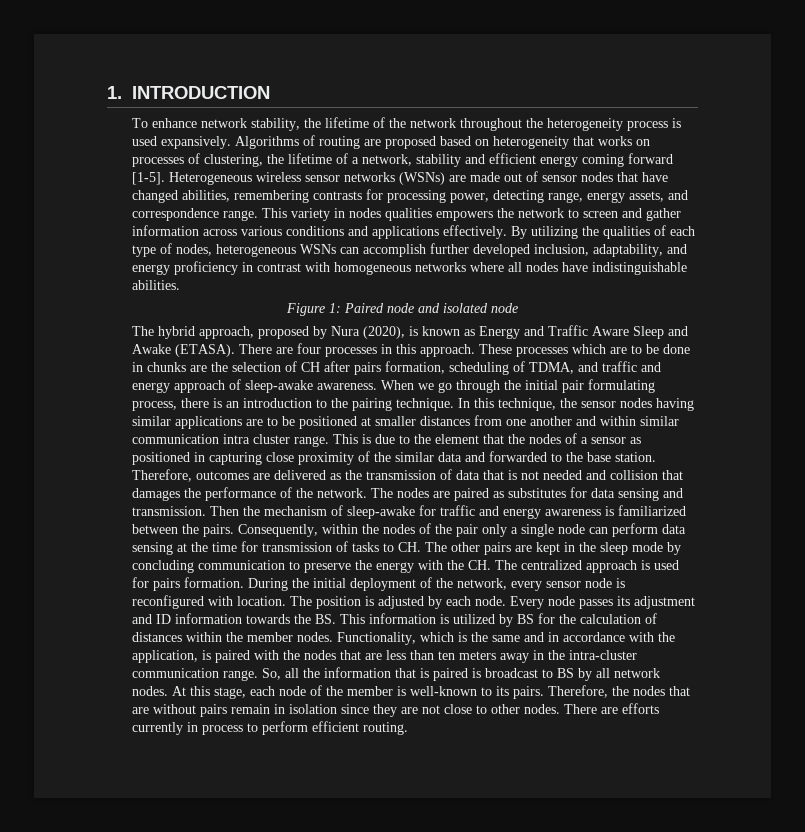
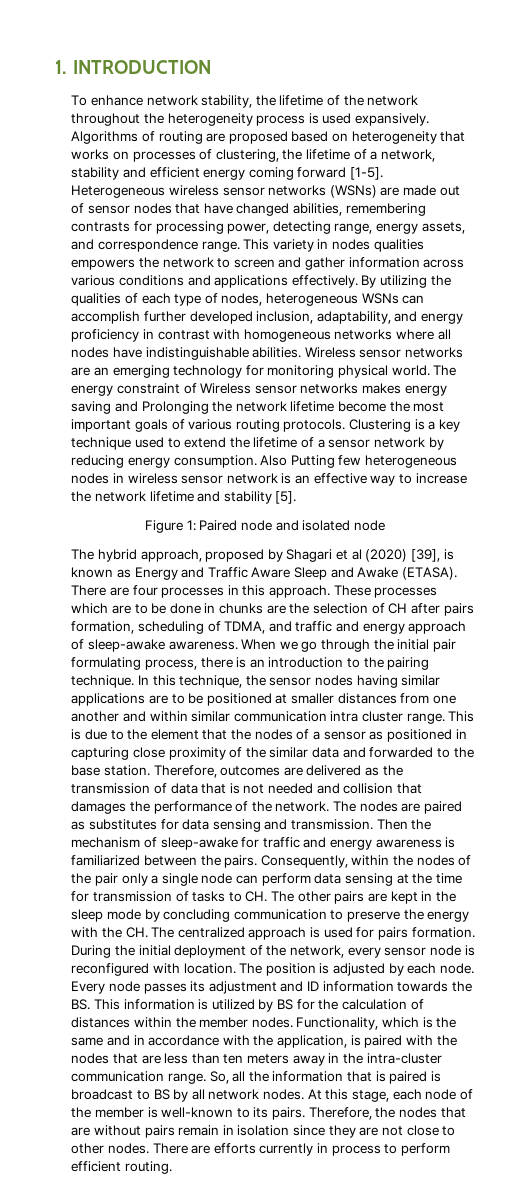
+ Wireless sensor networks are an emerging technology for monitoring physical world. The energy constraint of Wireless sensor networks makes energy saving and Prolonging the network lifetime become the most important goals of various routing protocols. Clustering is a key technique used to extend the lifetime of a sensor network by reducing energy consumption. Also Putting few heterogeneous nodes in wireless sensor network is an effective way to increase the network lifetime and stability [5].
- The hybrid approach, proposed by Nura (2020), is known as Energy and Traffic Aware Sleep and Awake (ETASA).
+ The hybrid approach, proposed by Shagari et al (2020) [39], is known as Energy and Traffic Aware Sleep and Awake (ETASA).

